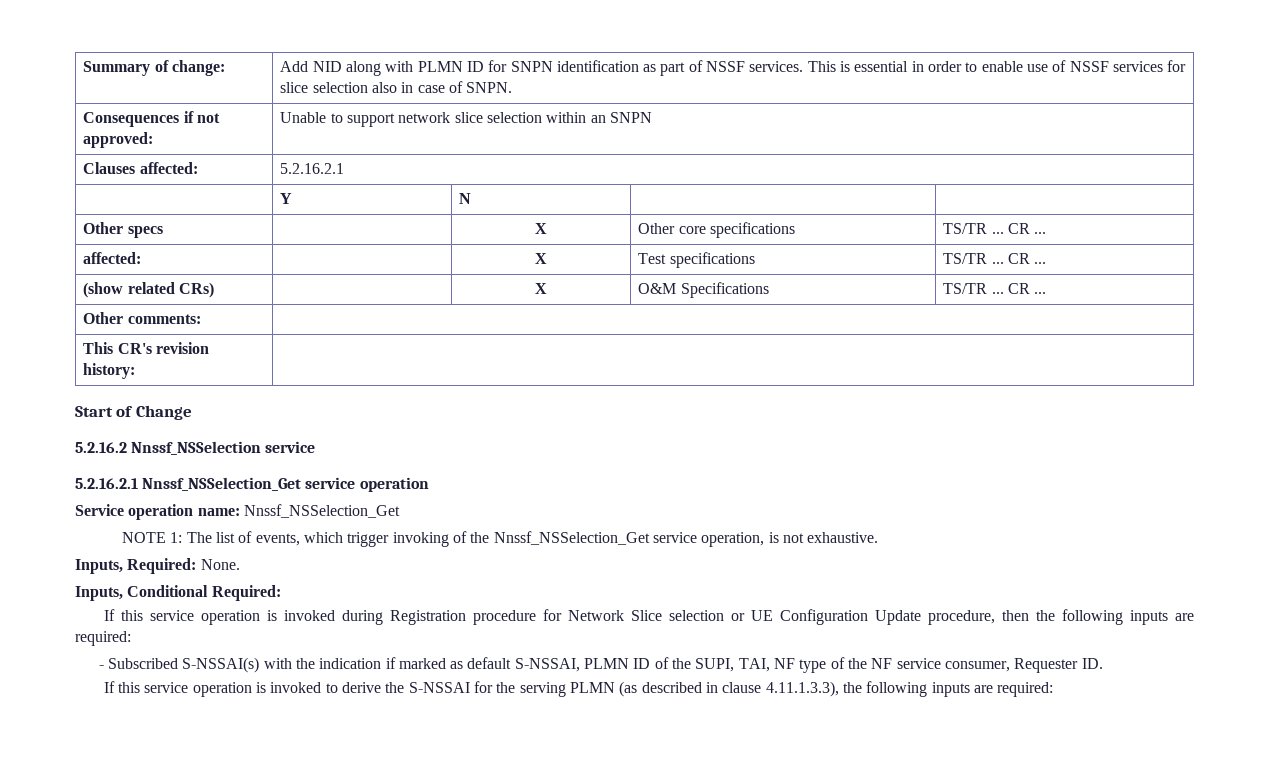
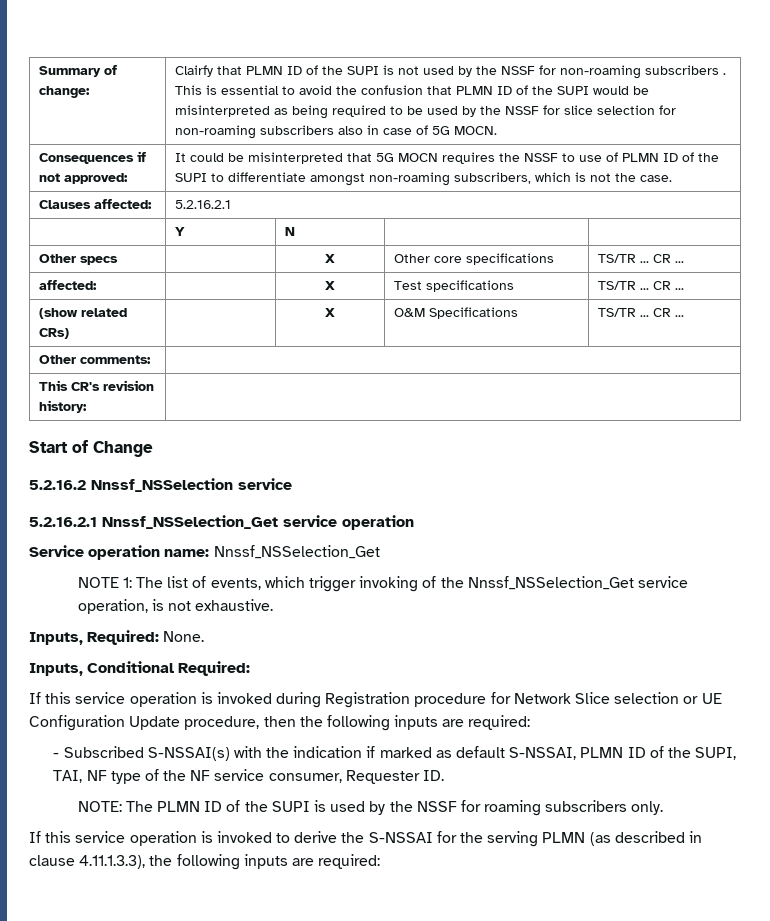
- Add NID along with PLMN ID for SNPN identification as part of NSSF services. This is essential in order to enable use of NSSF services for slice selection also in case of SNPN.
+ Clairfy that PLMN ID of the SUPI is not used by the NSSF for non-roaming subscribers . This is essential to avoid the confusion that PLMN ID of the SUPI would be misinterpreted as being required to be used by the NSSF for slice selection for non-roaming subscribers also in case of 5G MOCN.
- Consequences if not approved: | Unable to support network slice selection within an SNPN
+ Consequences if not approved: | It could be misinterpreted that 5G MOCN requires the NSSF to use of PLMN ID of the SUPI to differentiate amongst non-roaming subscribers, which is not the case.
+ NOTE: The PLMN ID of the SUPI is used by the NSSF for roaming subscribers only.

